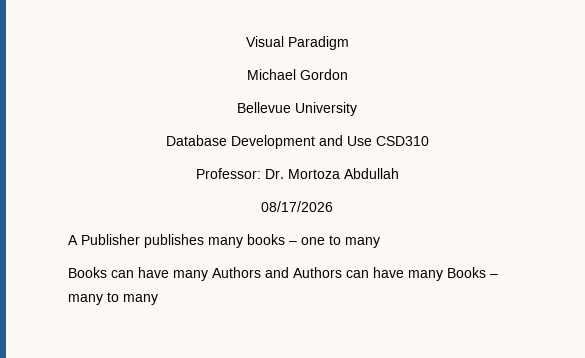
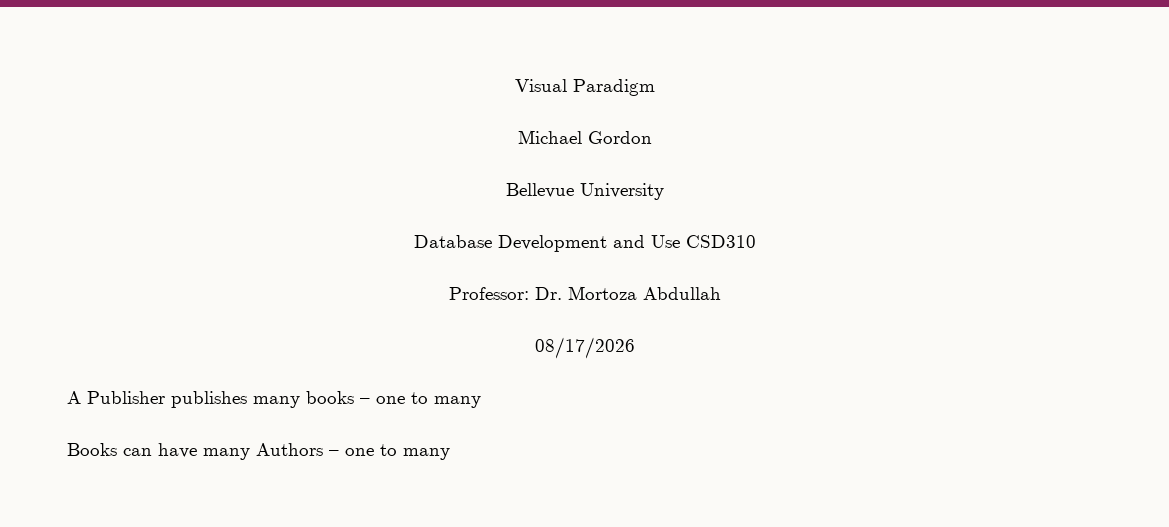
- Books can have many Authors and Authors can have many Books – many to many
+ Books can have many Authors – one to many

